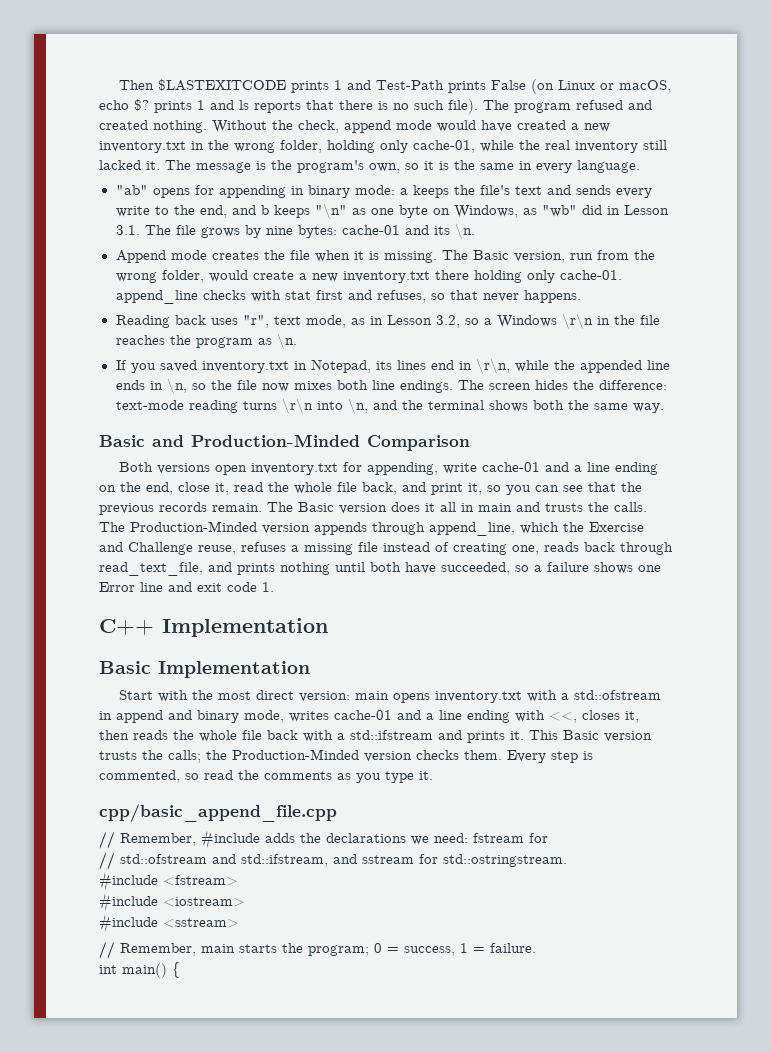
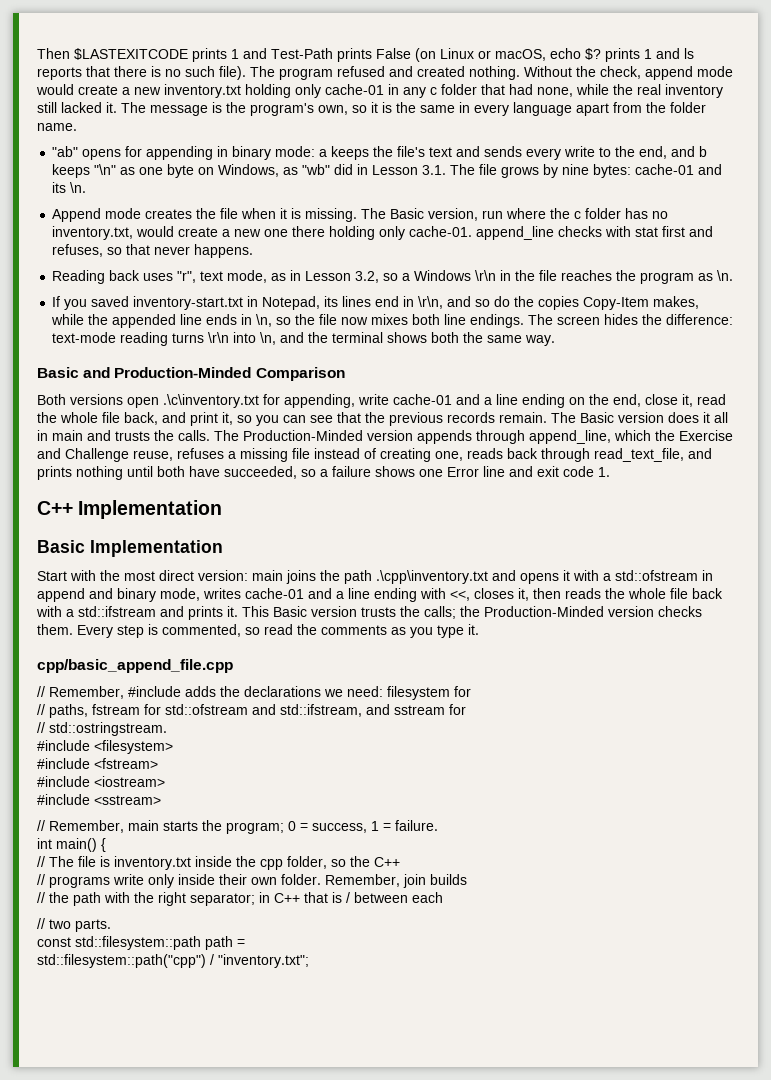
- Without the check, append mode would have created a new inventory.txt in the wrong folder, holding only cache-01, while the real inventory still lacked it.
+ Without the check, append mode would create a new inventory.txt holding only cache-01 in any c folder that had none, while the real inventory still lacked it.
- The message is the program's own, so it is the same in every language.
+ The message is the program's own, so it is the same in every language apart from the folder name.
- The Basic version, run from the wrong folder, would create a new inventory.txt there holding only cache-01. append_line checks with stat first and refuses, so that never happens.
+ The Basic version, run where the c folder has no inventory.txt, would create a new one there holding only cache-01. append_line checks with stat first and refuses, so that never happens.
- If you saved inventory.txt in Notepad, its lines end in \r\n, while the appended line ends in \n, so the file now mixes both line endings.
+ If you saved inventory-start.txt in Notepad, its lines end in \r\n, and so do the copies Copy-Item makes, while the appended line ends in \n, so the file now mixes both line endings.
- Both versions open inventory.txt for appending, write cache-01 and a line ending on the end, close it, read the whole file back, and print it, so you can see that the previous records remain.
+ Both versions open .\c\inventory.txt for appending, write cache-01 and a line ending on the end, close it, read the whole file back, and print it, so you can see that the previous records remain.
- Start with the most direct version: main opens inventory.txt with a std::ofstream in append and binary mode, writes cache-01 and a line ending with <<, closes it, then reads the whole file back with a std::ifstream and prints it.
+ Start with the most direct version: main joins the path .\cpp\inventory.txt and opens it with a std::ofstream in append and binary mode, writes cache-01 and a line ending with <<, closes it, then reads the whole file back with a std::ifstream and prints it.
- // Remember, #include adds the declarations we need: fstream for
- // std::ofstream and std::ifstream, and sstream for std::ostringstream.
+ // Remember, #include adds the declarations we need: filesystem for
+ // paths, fstream for std::ofstream and std::ifstream, and sstream for
+ // std::ostringstream.
+ #include <filesystem>
+ // The file is inventory.txt inside the cpp folder, so the C++
+ // programs write only inside their own folder. Remember, join builds
+ // the path with the right separator; in C++ that is / between each
+ // two parts.
+ const std::filesystem::path path =
+ std::filesystem::path("cpp") / "inventory.txt";

